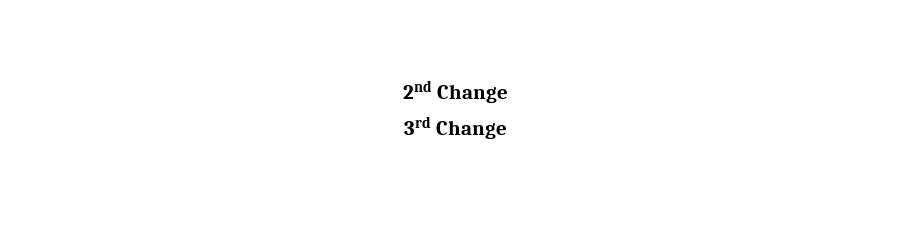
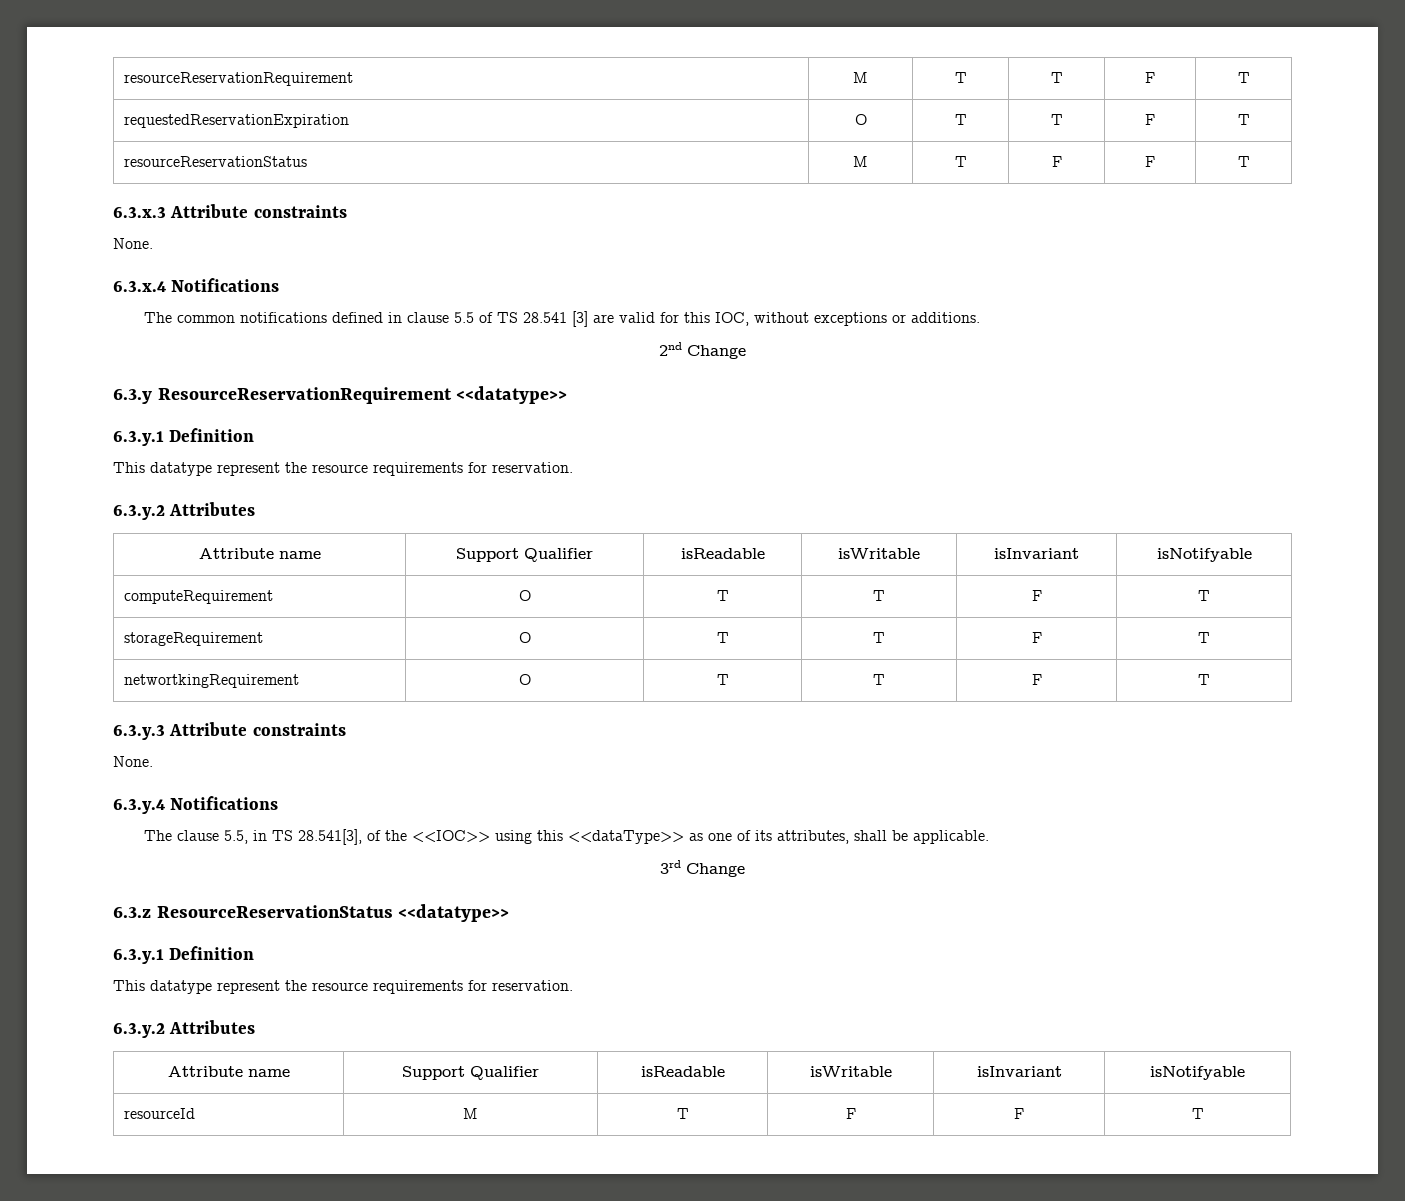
+ resourceReservationRequirement | M | T | T | F | T
+ requestedReservationExpiration | O | T | T | F | T
+ resourceReservationStatus | M | T | F | F | T
+ 6.3.x.3 Attribute constraints
+ None.
+ 6.3.x.4 Notifications
+ The common notifications defined in clause 5.5 of TS 28.541 [3] are valid for this IOC, without exceptions or additions.
  2nd Change
+ 6.3.y ResourceReservationRequirement <<datatype>>
+ 6.3.y.1 Definition
+ This datatype represent the resource requirements for reservation.
+ 6.3.y.2 Attributes
+ Attribute name | Support Qualifier | isReadable | isWritable | isInvariant | isNotifyable
+ computeRequirement | O | T | T | F | T
+ storageRequirement | O | T | T | F | T
+ networtkingRequirement | O | T | T | F | T
+ 6.3.y.3 Attribute constraints
+ None.
+ 6.3.y.4 Notifications
+ The clause 5.5, in TS 28.541[3], of the <<IOC>> using this <<dataType>> as one of its attributes, shall be applicable.
  3rd Change
+ 6.3.z ResourceReservationStatus <<datatype>>
+ 6.3.y.1 Definition
+ This datatype represent the resource requirements for reservation.
+ 6.3.y.2 Attributes
+ Attribute name | Support Qualifier | isReadable | isWritable | isInvariant | isNotifyable
+ resourceId | M | T | F | F | T

